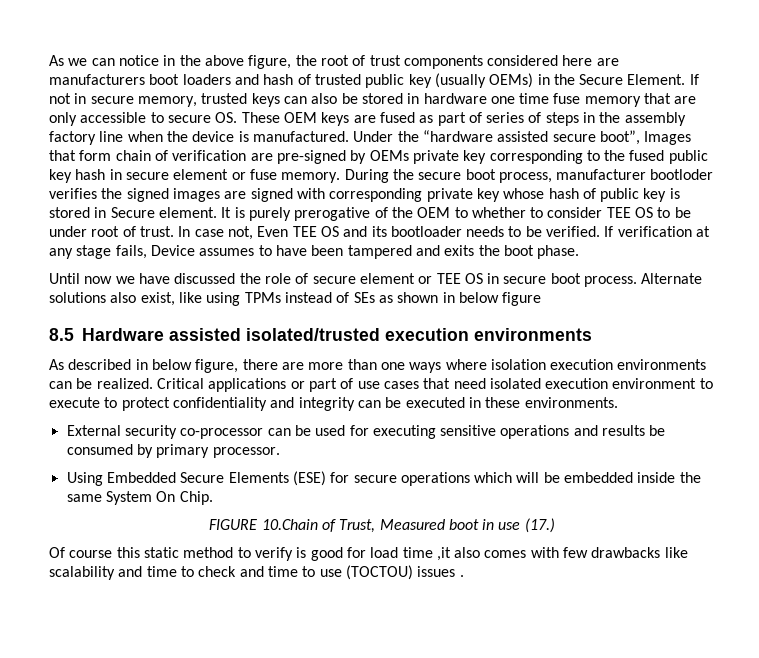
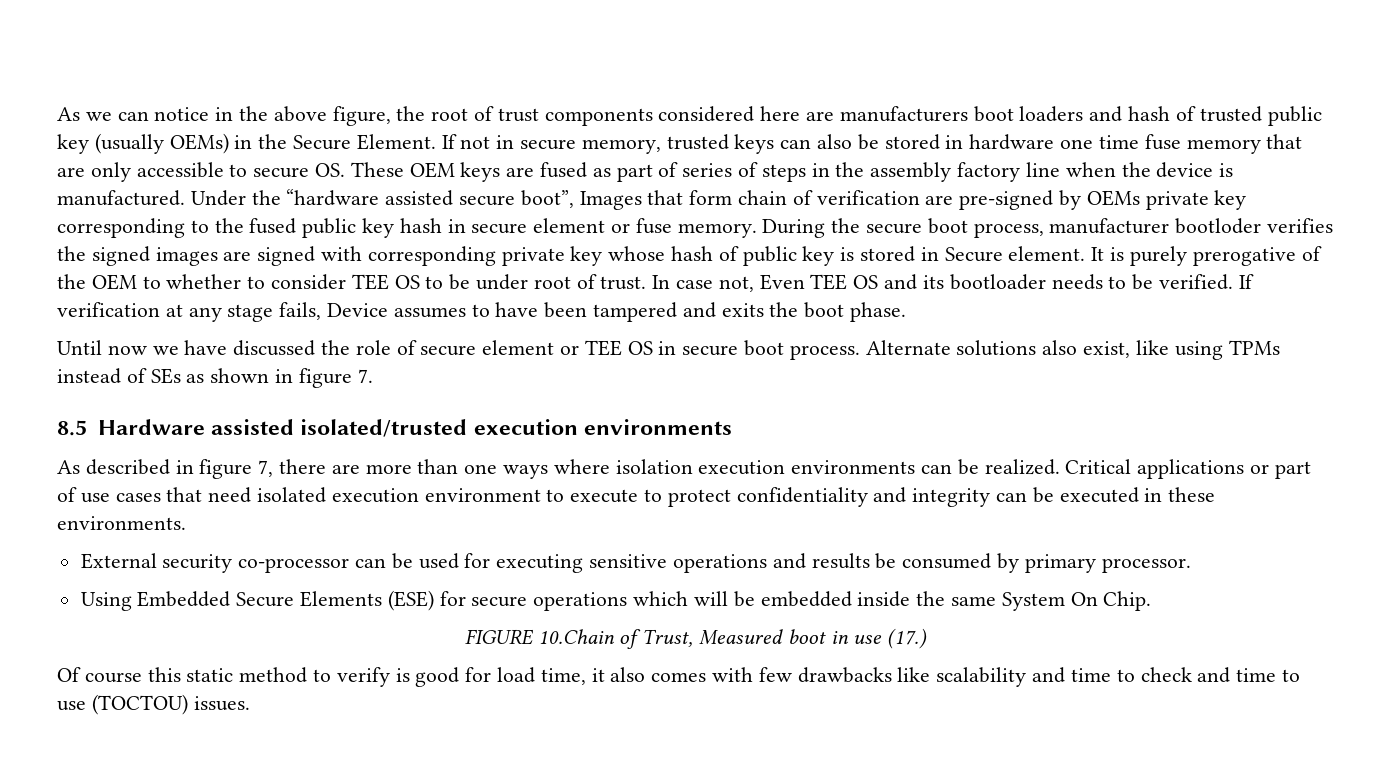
- Alternate solutions also exist, like using TPMs instead of SEs as shown in below figure
+ Alternate solutions also exist, like using TPMs instead of SEs as shown in figure 7.
- As described in below figure, there are more than one ways where isolation execution environments can be realized.
+ As described in figure 7, there are more than one ways where isolation execution environments can be realized.
- Of course this static method to verify is good for load time ,it also comes with few drawbacks like scalability and time to check and time to use (TOCTOU) issues .
+ Of course this static method to verify is good for load time, it also comes with few drawbacks like scalability and time to check and time to use (TOCTOU) issues.

